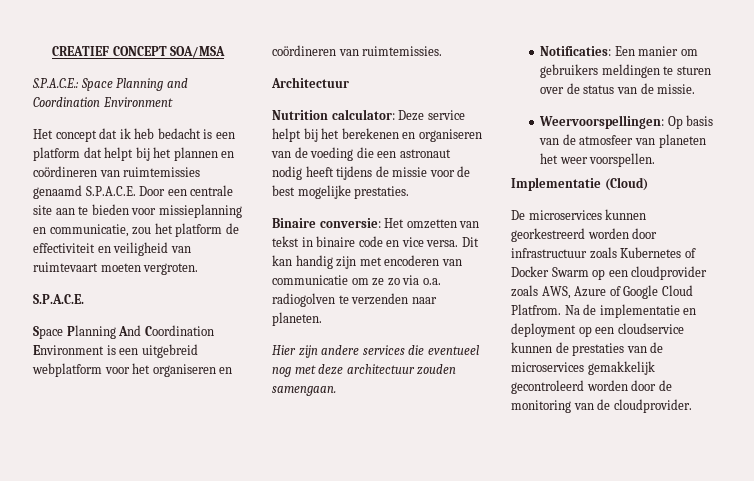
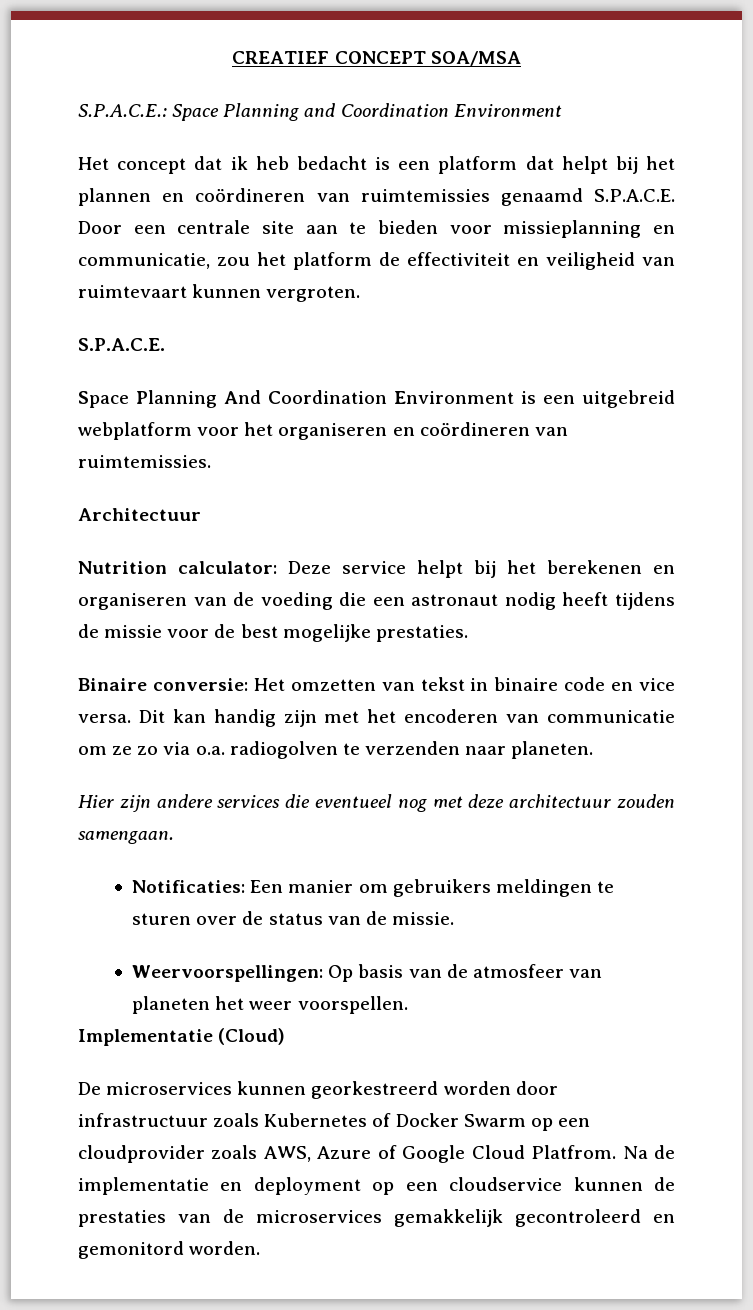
- Het concept dat ik heb bedacht is een platform dat helpt bij het plannen en coördineren van ruimtemissies genaamd S.P.A.C.E. Door een centrale site aan te bieden voor missieplanning en communicatie, zou het platform de effectiviteit en veiligheid van ruimtevaart moeten vergroten.
+ Het concept dat ik heb bedacht is een platform dat helpt bij het plannen en coördineren van ruimtemissies genaamd S.P.A.C.E. Door een centrale site aan te bieden voor missieplanning en communicatie, zou het platform de effectiviteit en veiligheid van ruimtevaart kunnen vergroten.
- Dit kan handig zijn met encoderen van communicatie om ze zo via o.a. radiogolven te verzenden naar planeten.
+ Dit kan handig zijn met het encoderen van communicatie om ze zo via o.a. radiogolven te verzenden naar planeten.
- Na de implementatie en deployment op een cloudservice kunnen de prestaties van de microservices gemakkelijk gecontroleerd worden door de monitoring van de cloudprovider.
+ Na de implementatie en deployment op een cloudservice kunnen de prestaties van de microservices gemakkelijk gecontroleerd en gemonitord worden.

